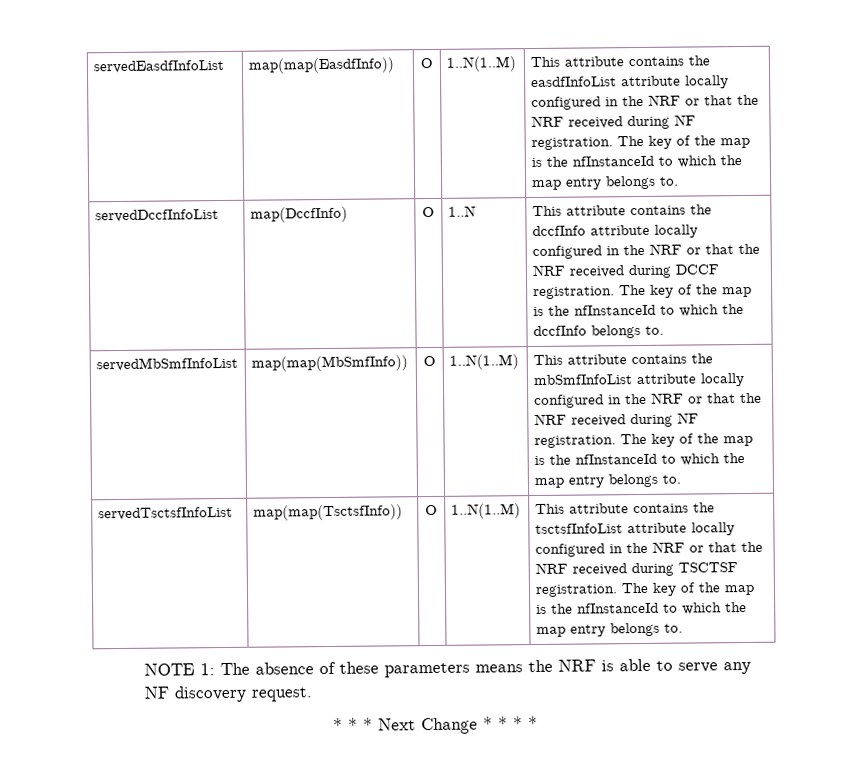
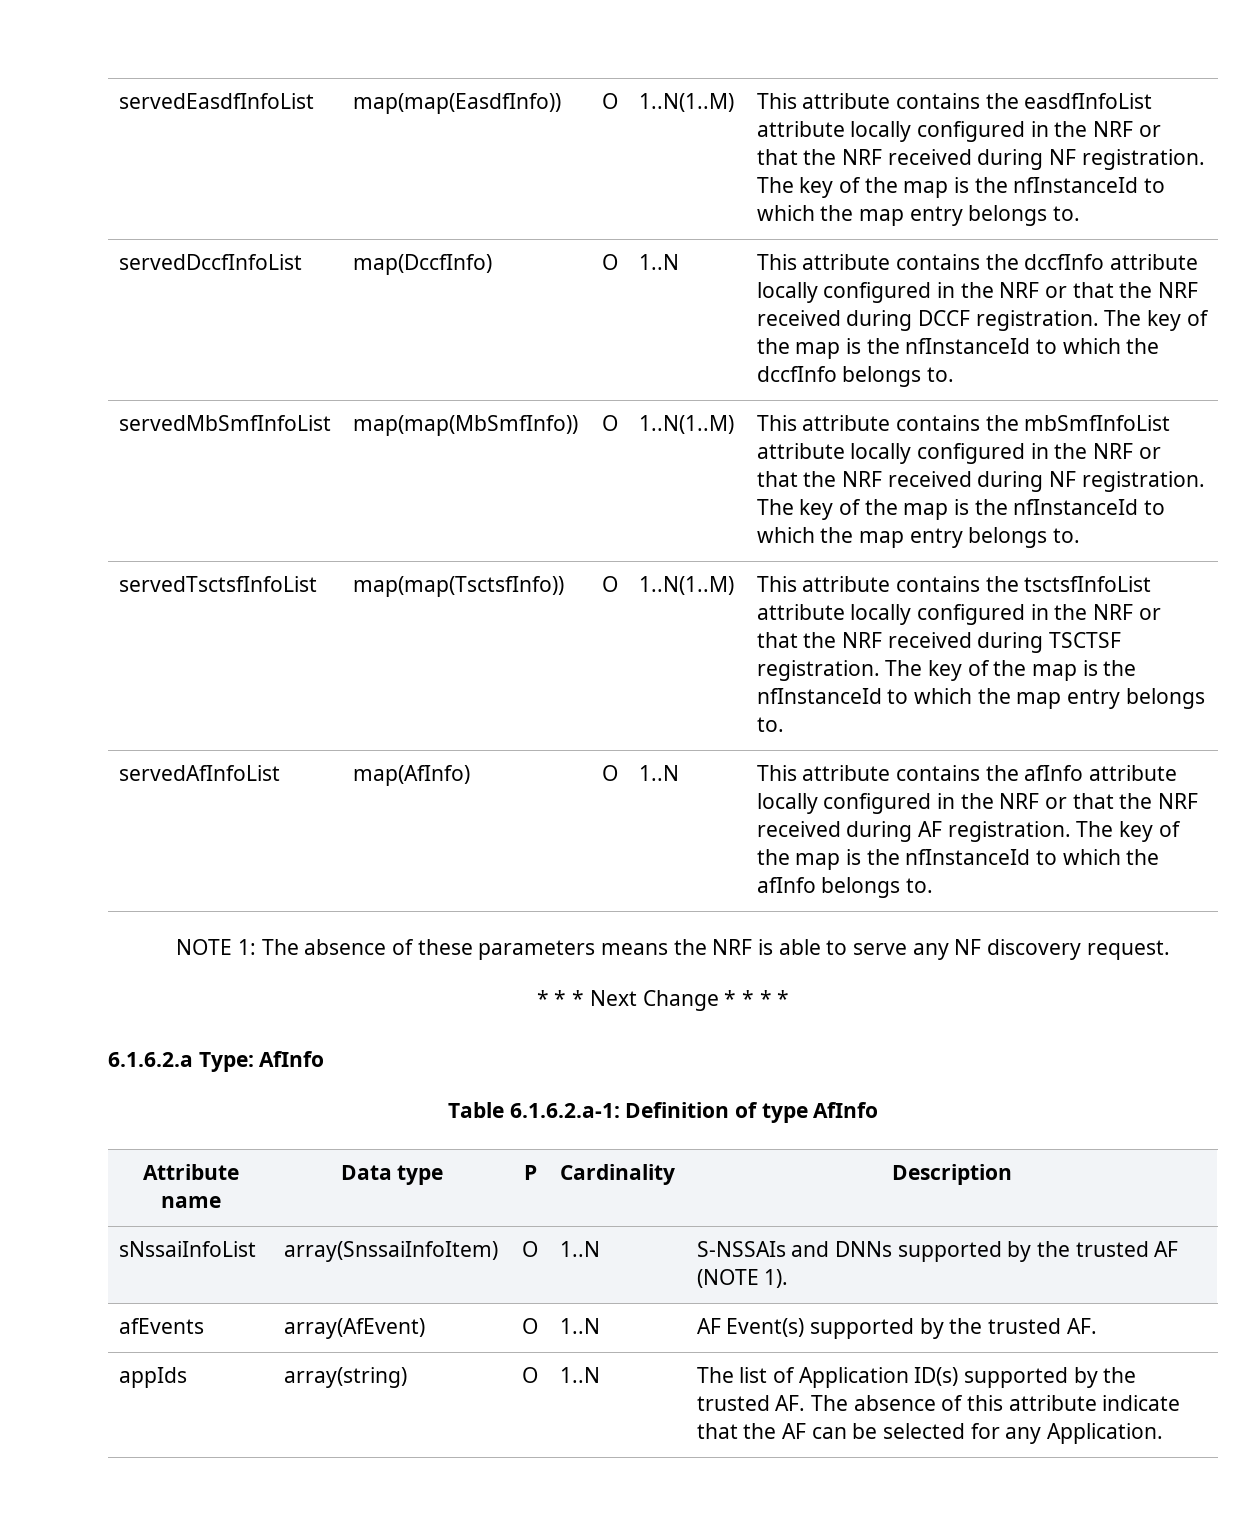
+ servedAfInfoList | map(AfInfo) | O | 1..N | This attribute contains the afInfo attribute locally configured in the NRF or that the NRF received during AF registration. The key of the map is the nfInstanceId to which the afInfo belongs to.
+ 6.1.6.2.a Type: AfInfo
+ Table 6.1.6.2.a-1: Definition of type AfInfo
+ Attribute name | Data type | P | Cardinality | Description
+ sNssaiInfoList | array(SnssaiInfoItem) | O | 1..N | S-NSSAIs and DNNs supported by the trusted AF (NOTE 1).
+ afEvents | array(AfEvent) | O | 1..N | AF Event(s) supported by the trusted AF.
+ appIds | array(string) | O | 1..N | The list of Application ID(s) supported by the trusted AF. The absence of this attribute indicate that the AF can be selected for any Application.

